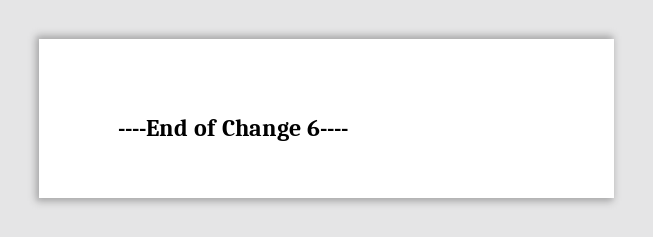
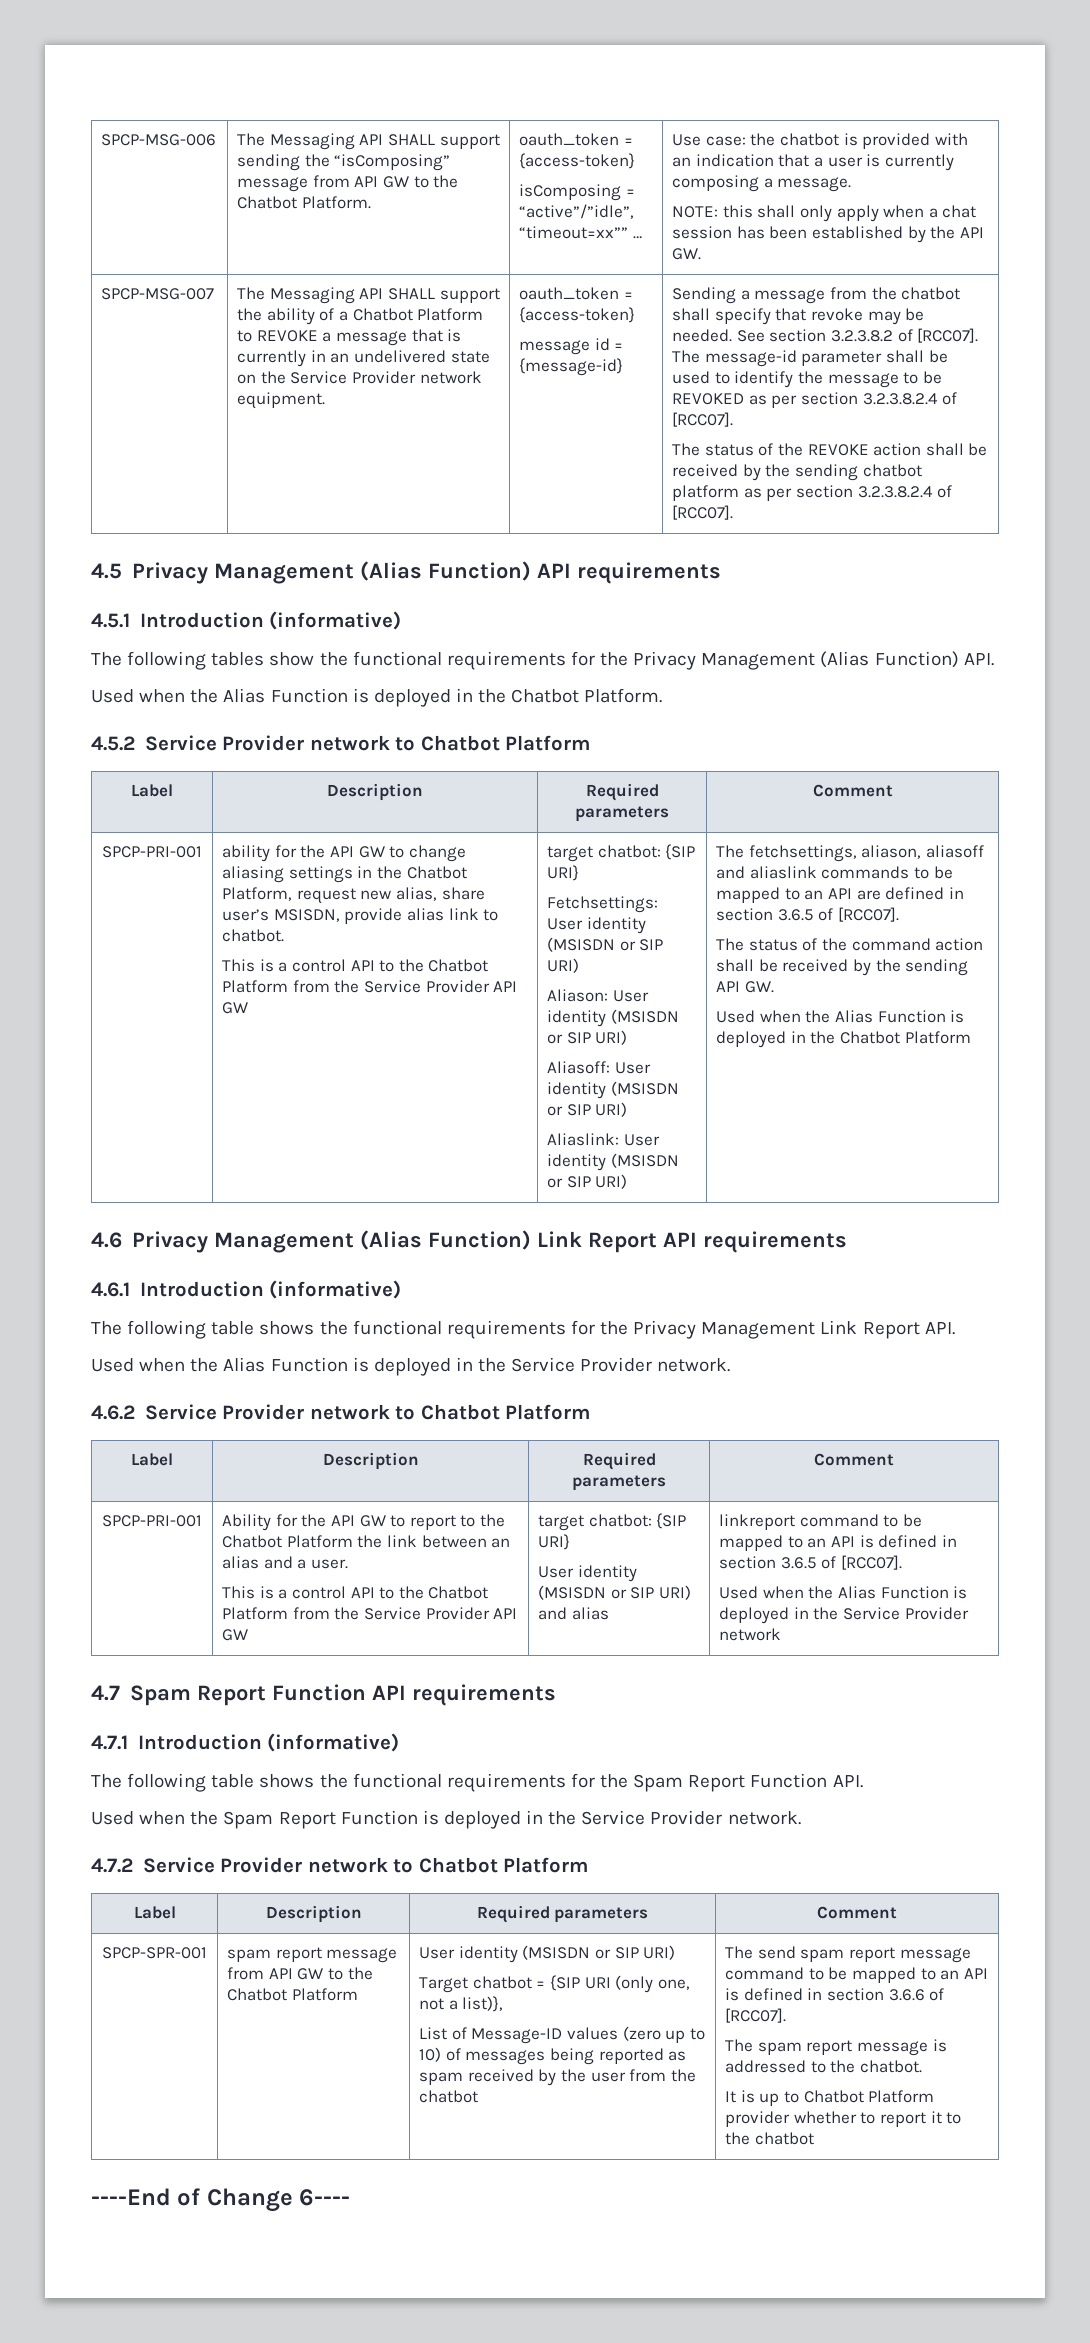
+ SPCP-MSG-006 | The Messaging API SHALL support sending the “isComposing” message from API GW to the Chatbot Platform. | oauth_token = {access-token}
+ isComposing = “active”/”idle”, “timeout=xx”” … | Use case: the chatbot is provided with an indication that a user is currently composing a message.
+ NOTE: this shall only apply when a chat session has been established by the API GW.
+ SPCP-MSG-007 | The Messaging API SHALL support the ability of a Chatbot Platform to REVOKE a message that is currently in an undelivered state on the Service Provider network equipment. | oauth_token = {access-token}
+ message id = {message-id} | Sending a message from the chatbot shall specify that revoke may be needed. See section 3.2.3.8.2 of [RCC07]. The message-id parameter shall be used to identify the message to be REVOKED as per section 3.2.3.8.2.4 of [RCC07].
+ The status of the REVOKE action shall be received by the sending chatbot platform as per section 3.2.3.8.2.4 of [RCC07].
+ 4.5 Privacy Management (Alias Function) API requirements
+ 4.5.1 Introduction (informative)
+ The following tables show the functional requirements for the Privacy Management (Alias Function) API.
+ Used when the Alias Function is deployed in the Chatbot Platform.
+ 4.5.2 Service Provider network to Chatbot Platform
+ Label | Description | Required parameters | Comment
+ SPCP-PRI-001 | ability for the API GW to change aliasing settings in the Chatbot Platform, request new alias, share user’s MSISDN, provide alias link to chatbot.
+ This is a control API to the Chatbot Platform from the Service Provider API GW | target chatbot: {SIP URI}
+ Fetchsettings: User identity (MSISDN or SIP URI)
+ Aliason: User identity (MSISDN or SIP URI)
+ Aliasoff: User identity (MSISDN or SIP URI)
+ Aliaslink: User identity (MSISDN or SIP URI) | The fetchsettings, aliason, aliasoff and aliaslink commands to be mapped to an API are defined in section 3.6.5 of [RCC07].
+ The status of the command action shall be received by the sending API GW.
+ Used when the Alias Function is deployed in the Chatbot Platform
+ 4.6 Privacy Management (Alias Function) Link Report API requirements
+ 4.6.1 Introduction (informative)
+ The following table shows the functional requirements for the Privacy Management Link Report API.
+ Used when the Alias Function is deployed in the Service Provider network.
+ 4.6.2 Service Provider network to Chatbot Platform
+ Label | Description | Required parameters | Comment
+ SPCP-PRI-001 | Ability for the API GW to report to the Chatbot Platform the link between an alias and a user.
+ This is a control API to the Chatbot Platform from the Service Provider API GW | target chatbot: {SIP URI}
+ User identity (MSISDN or SIP URI) and alias | linkreport command to be mapped to an API is defined in section 3.6.5 of [RCC07].
+ Used when the Alias Function is deployed in the Service Provider network
+ 4.7 Spam Report Function API requirements
+ 4.7.1 Introduction (informative)
+ The following table shows the functional requirements for the Spam Report Function API.
+ Used when the Spam Report Function is deployed in the Service Provider network.
+ 4.7.2 Service Provider network to Chatbot Platform
+ Label | Description | Required parameters | Comment
+ SPCP-SPR-001 | spam report message from API GW to the Chatbot Platform | User identity (MSISDN or SIP URI)
+ Target chatbot = {SIP URI (only one, not a list)},
+ List of Message-ID values (zero up to 10) of messages being reported as spam received by the user from the chatbot | The send spam report message command to be mapped to an API is defined in section 3.6.6 of [RCC07].
+ The spam report message is addressed to the chatbot.
+ It is up to Chatbot Platform provider whether to report it to the chatbot

